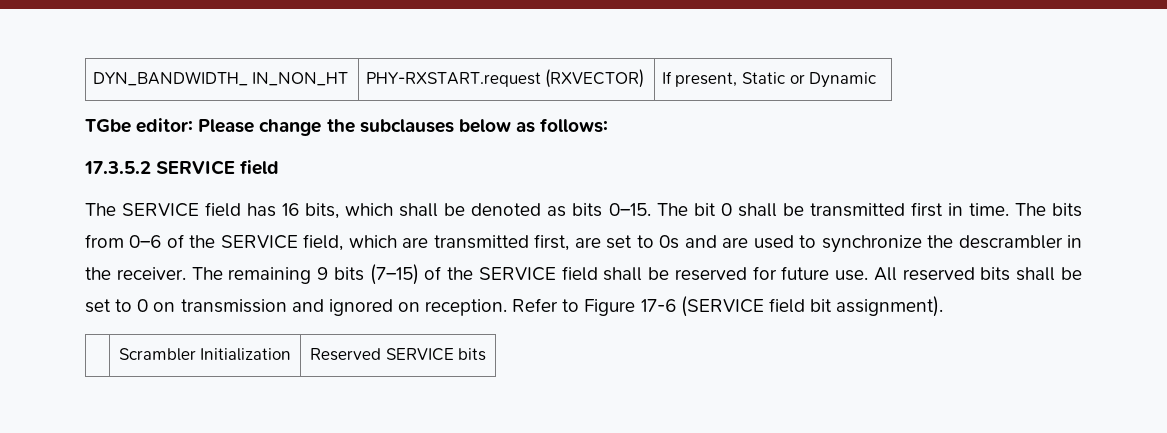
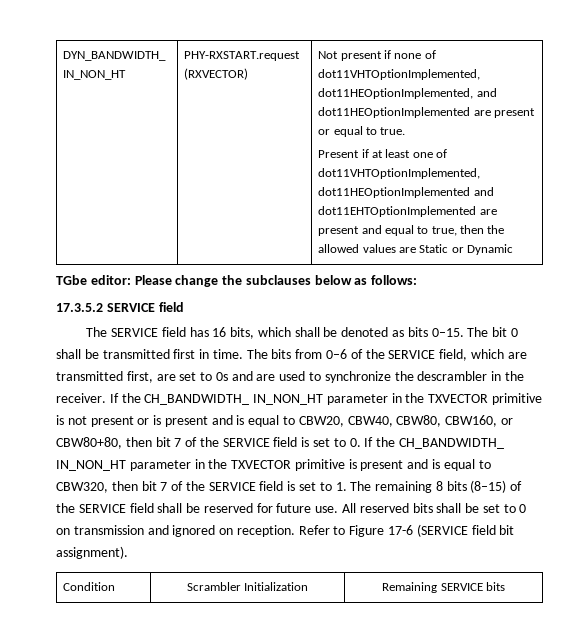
- If present, Static or Dynamic
+ Not present if none of dot11VHTOptionImplemented, dot11HEOptionImplemented, and dot11HEOptionImplemented are present or equal to true.
+ Present if at least one of dot11VHTOptionImplemented, dot11HEOptionImplemented and dot11EHTOptionImplemented are present and equal to true, then the allowed values are Static or Dynamic
- The remaining 9 bits (7–15) of the SERVICE field shall be reserved for future use.
+ If the CH_BANDWIDTH_ IN_NON_HT parameter in the TXVECTOR primitive is not present or is present and is equal to CBW20, CBW40, CBW80, CBW160, or CBW80+80, then bit 7 of the SERVICE field is set to 0. If the CH_BANDWIDTH_ IN_NON_HT parameter in the TXVECTOR primitive is present and is equal to CBW320, then bit 7 of the SERVICE field is set to 1. The remaining 8 bits (8–15) of the SERVICE field shall be reserved for future use.
- | Scrambler Initialization | Reserved SERVICE bits
+ Condition | Scrambler Initialization | Remaining SERVICE bits

